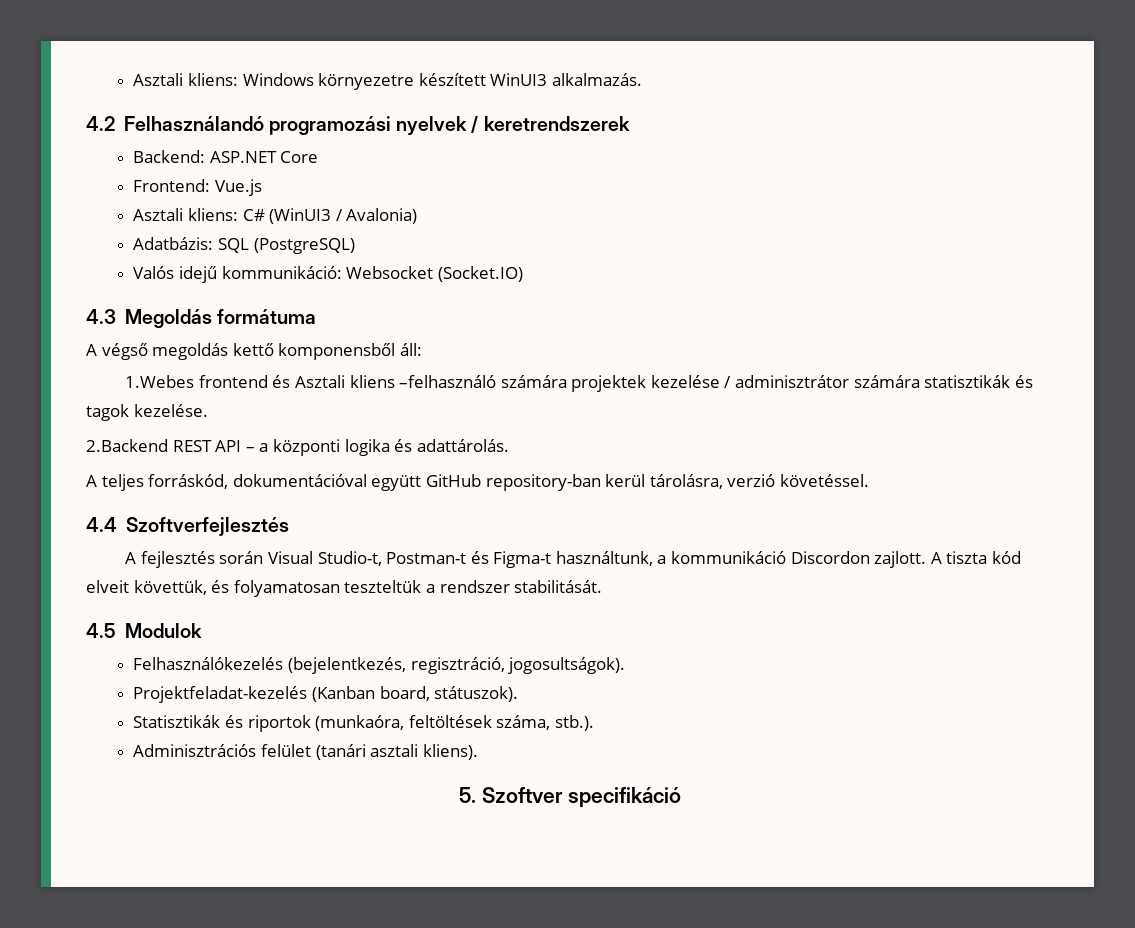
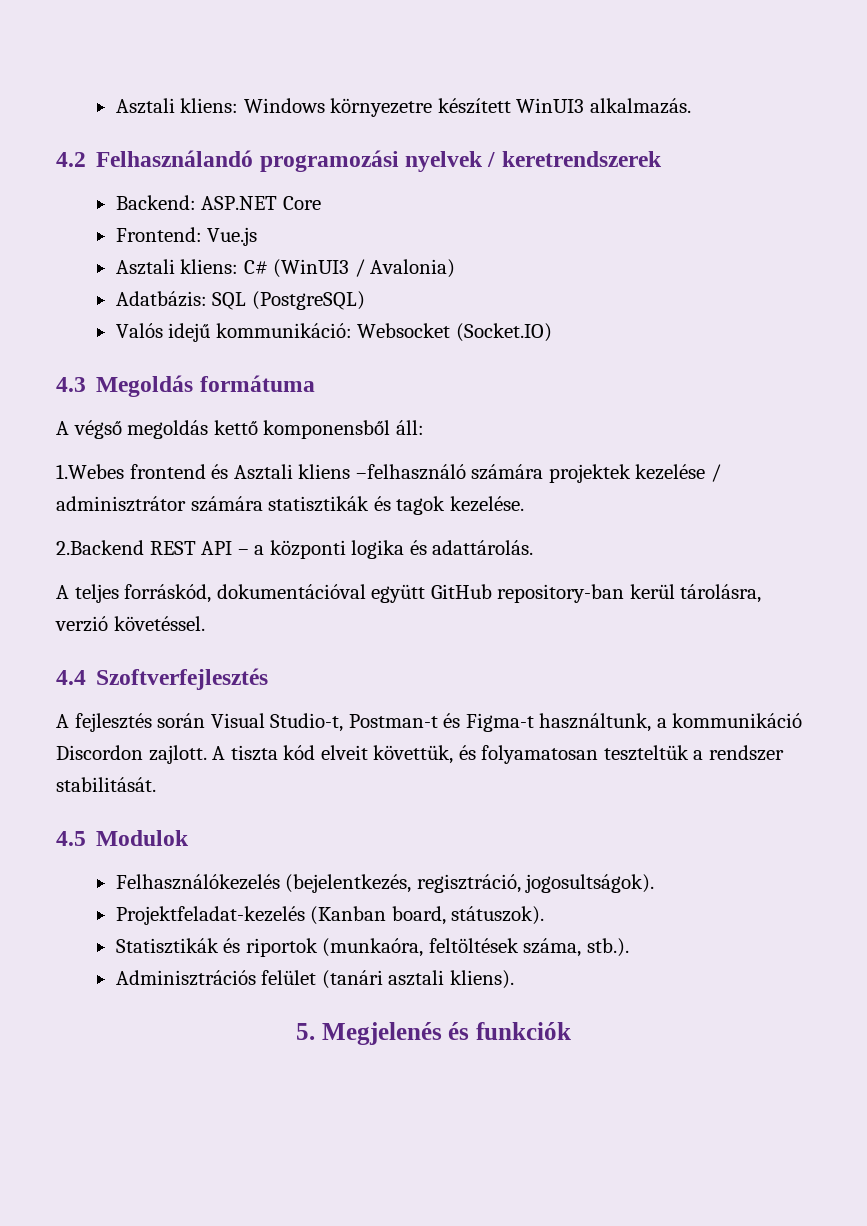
- 5. Szoftver specifikáció
+ 5. Megjelenés és funkciók

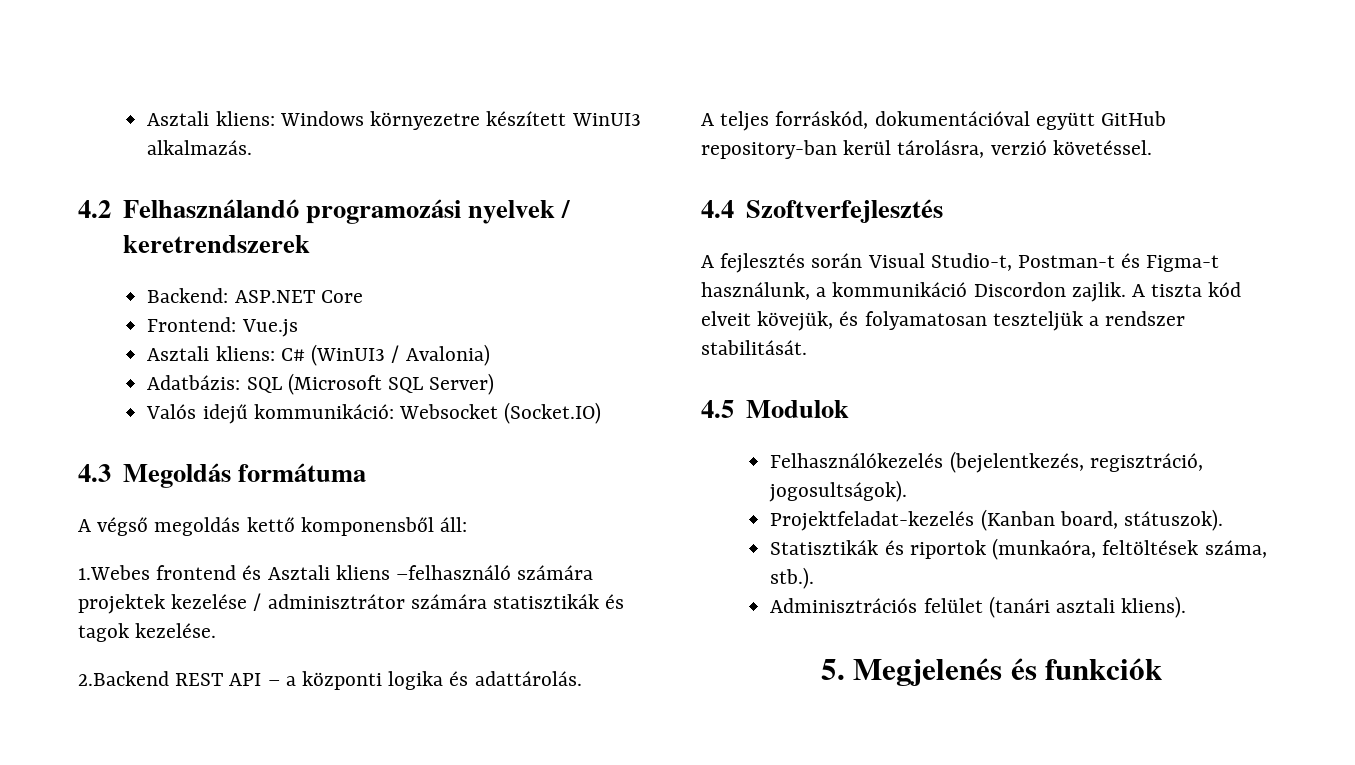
- Adatbázis: SQL (PostgreSQL)
+ Adatbázis: SQL (Microsoft SQL Server)
- A fejlesztés során Visual Studio-t, Postman-t és Figma-t használtunk, a kommunikáció Discordon zajlott.
+ A fejlesztés során Visual Studio-t, Postman-t és Figma-t használunk, a kommunikáció Discordon zajlik.
- A tiszta kód elveit követtük, és folyamatosan teszteltük a rendszer stabilitását.
+ A tiszta kód elveit kövejük, és folyamatosan teszteljük a rendszer stabilitását.

